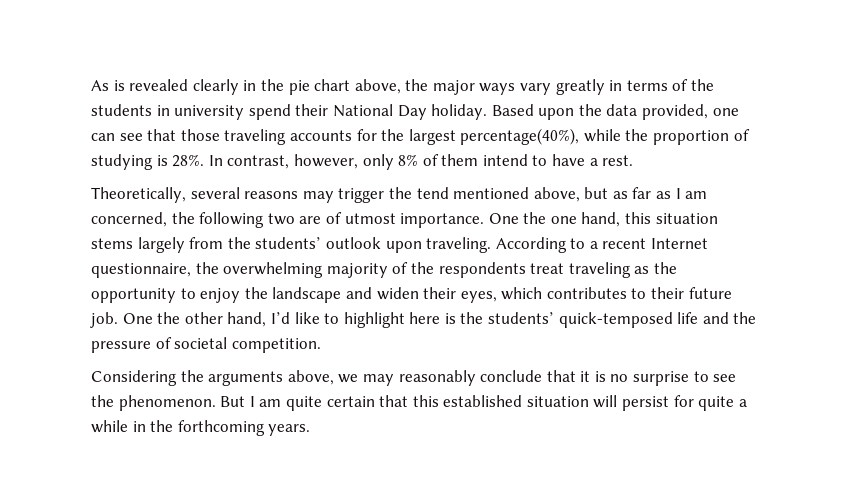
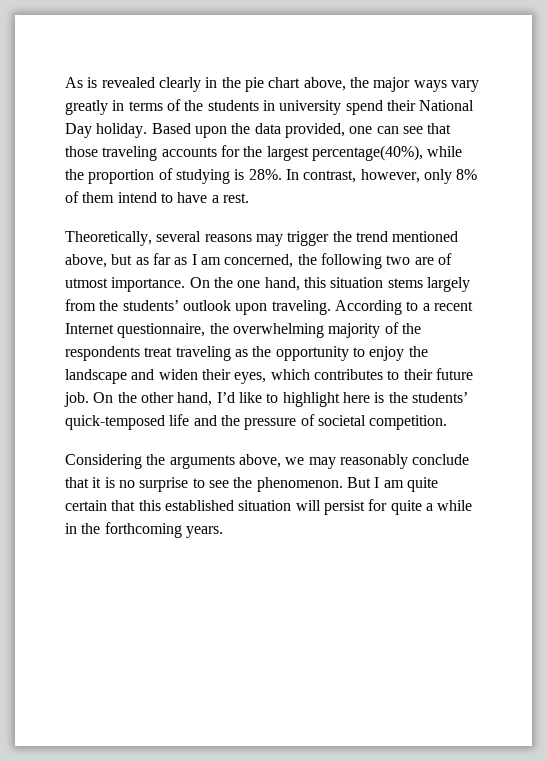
- Theoretically, several reasons may trigger the tend mentioned above, but as far as I am concerned, the following two are of utmost importance.
+ Theoretically, several reasons may trigger the trend mentioned above, but as far as I am concerned, the following two are of utmost importance.
- One the one hand, this situation stems largely from the students’ outlook upon traveling.
+ On the one hand, this situation stems largely from the students’ outlook upon traveling.
- One the other hand, I’d like to highlight here is the students’ quick-temposed life and the pressure of societal competition.
+ On the other hand, I’d like to highlight here is the students’ quick-temposed life and the pressure of societal competition.

